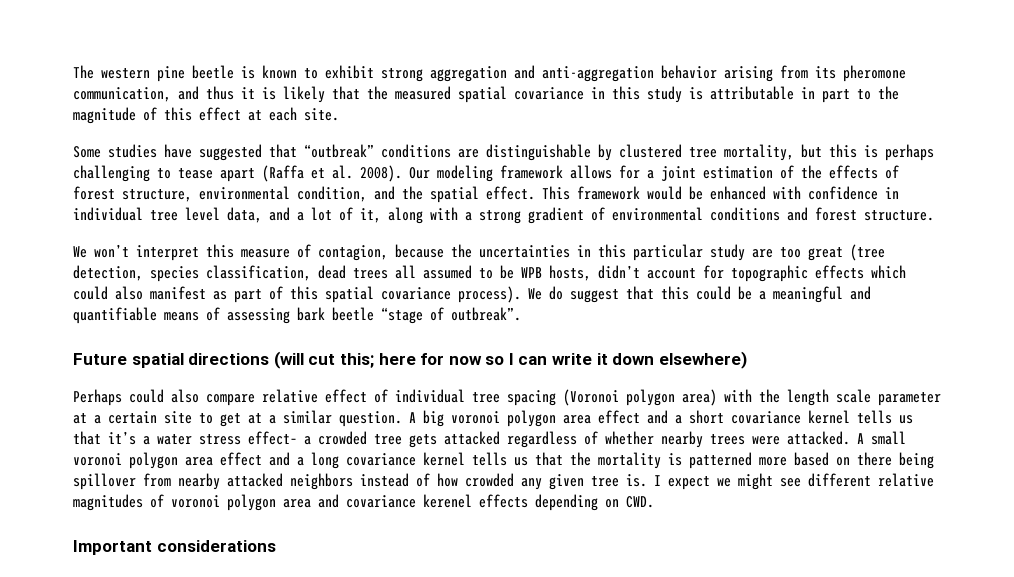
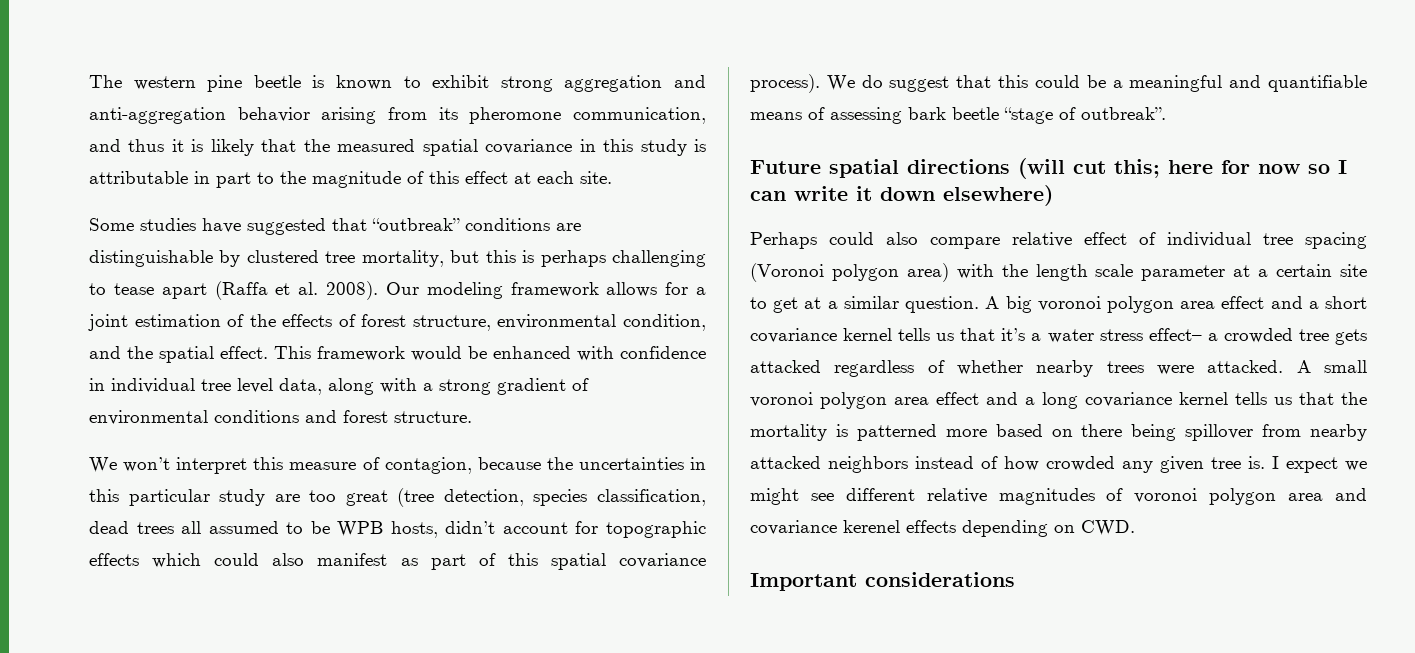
- This framework would be enhanced with confidence in individual tree level data, and a lot of it, along with a strong gradient of environmental conditions and forest structure.
+ This framework would be enhanced with confidence in individual tree level data, along with a strong gradient of environmental conditions and forest structure.

